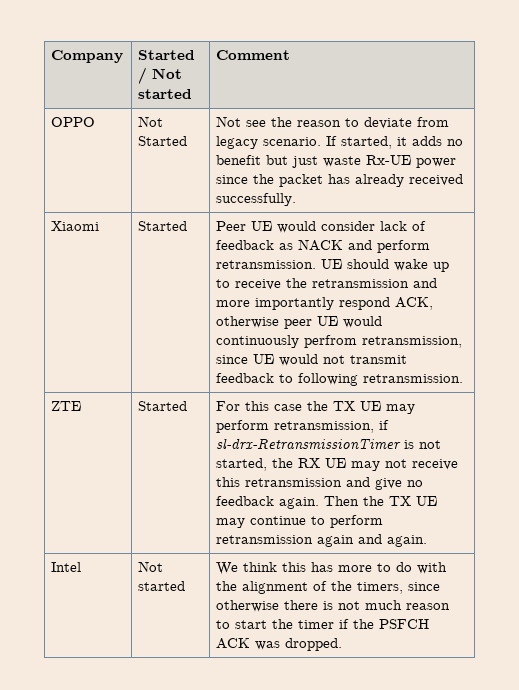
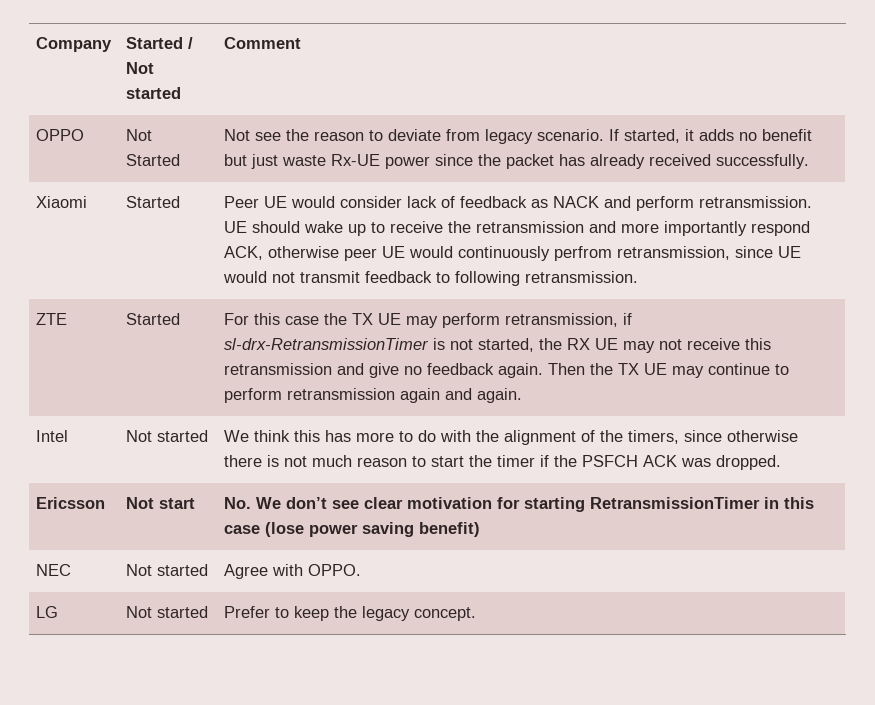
+ Ericsson | Not start | No. We don’t see clear motivation for starting RetransmissionTimer in this case (lose power saving benefit)
+ NEC | Not started | Agree with OPPO.
+ LG | Not started | Prefer to keep the legacy concept.

